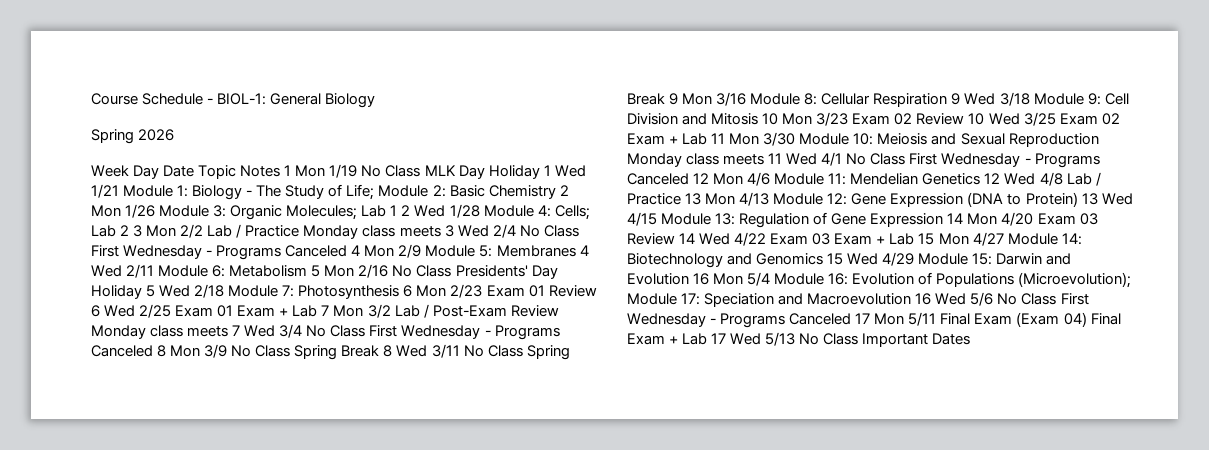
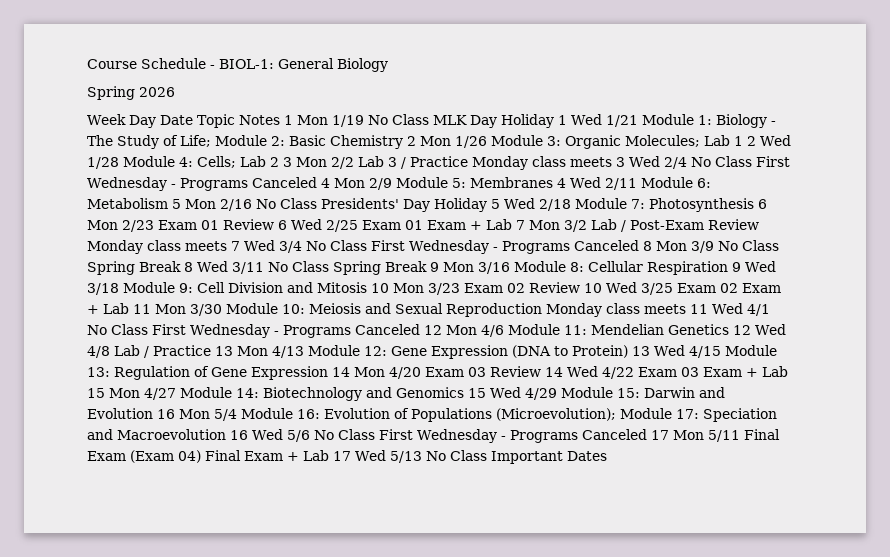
- Lab 2 3 Mon 2/2 Lab / Practice Monday class meets 3 Wed 2/4 No Class First Wednesday - Programs Canceled 4 Mon 2/9 Module 5:
+ Lab 2 3 Mon 2/2 Lab 3 / Practice Monday class meets 3 Wed 2/4 No Class First Wednesday - Programs Canceled 4 Mon 2/9 Module 5:

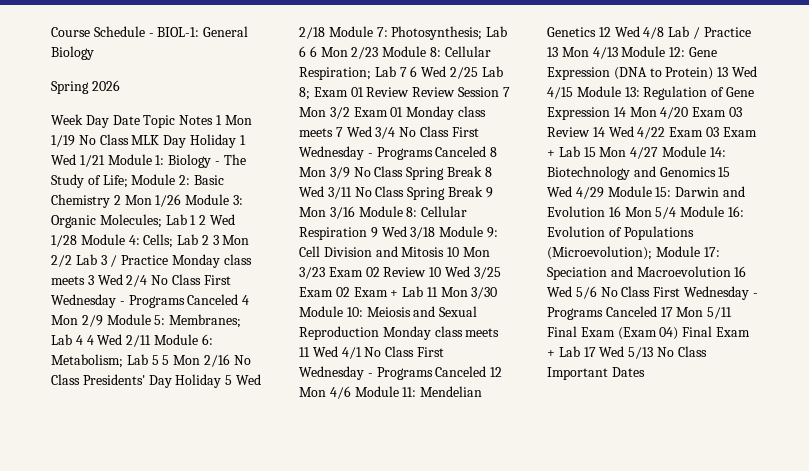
- Membranes 4 Wed 2/11 Module 6:
+ Membranes; Lab 4 4 Wed 2/11 Module 6:
- Metabolism 5 Mon 2/16 No Class Presidents' Day Holiday 5 Wed 2/18 Module 7:
+ Metabolism; Lab 5 5 Mon 2/16 No Class Presidents' Day Holiday 5 Wed 2/18 Module 7:
- Photosynthesis 6 Mon 2/23 Exam 01 Review 6 Wed 2/25 Exam 01 Exam + Lab 7 Mon 3/2 Lab / Post-Exam Review Monday class meets 7 Wed 3/4 No Class First Wednesday - Programs Canceled 8 Mon 3/9 No Class Spring Break 8 Wed 3/11 No Class Spring Break 9 Mon 3/16 Module 8:
+ Photosynthesis; Lab 6 6 Mon 2/23 Module 8: Cellular Respiration; Lab 7 6 Wed 2/25 Lab 8; Exam 01 Review Review Session 7 Mon 3/2 Exam 01 Monday class meets 7 Wed 3/4 No Class First Wednesday - Programs Canceled 8 Mon 3/9 No Class Spring Break 8 Wed 3/11 No Class Spring Break 9 Mon 3/16 Module 8:

